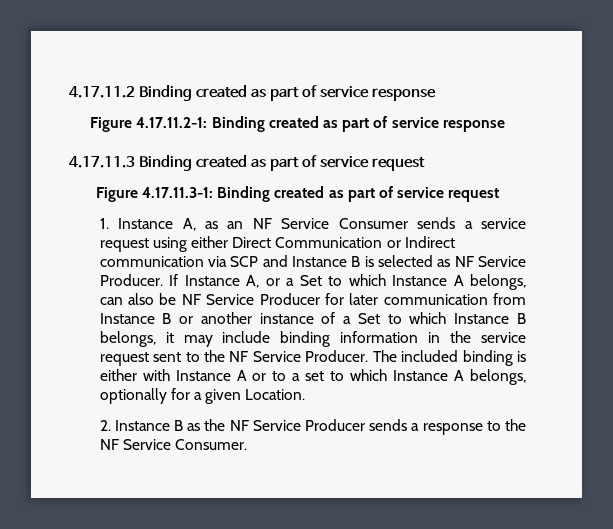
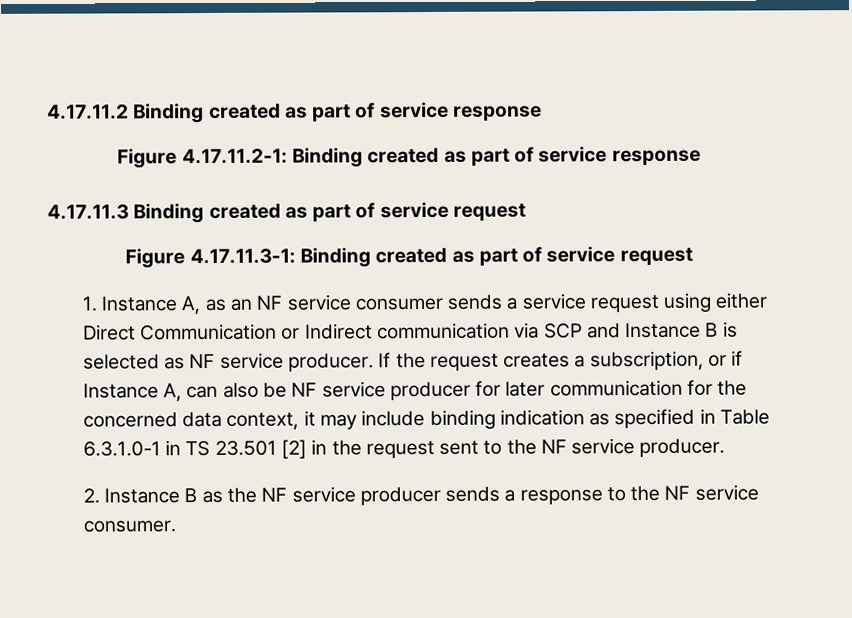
- 1. Instance A, as an NF Service Consumer sends a service request using either Direct Communication or Indirect communication via SCP and Instance B is selected as NF Service Producer. If Instance A, or a Set to which Instance A belongs, can also be NF Service Producer for later communication from Instance B or another instance of a Set to which Instance B belongs, it may include binding information in the service request sent to the NF Service Producer. The included binding is either with Instance A or to a set to which Instance A belongs, optionally for a given Location.
+ 1. Instance A, as an NF service consumer sends a service request using either Direct Communication or Indirect communication via SCP and Instance B is selected as NF service producer. If the request creates a subscription, or if Instance A, can also be NF service producer for later communication for the concerned data context, it may include binding indication as specified in Table 6.3.1.0-1 in TS 23.501 [2] in the request sent to the NF service producer.
- 2. Instance B as the NF Service Producer sends a response to the NF Service Consumer.
+ 2. Instance B as the NF service producer sends a response to the NF service consumer.

